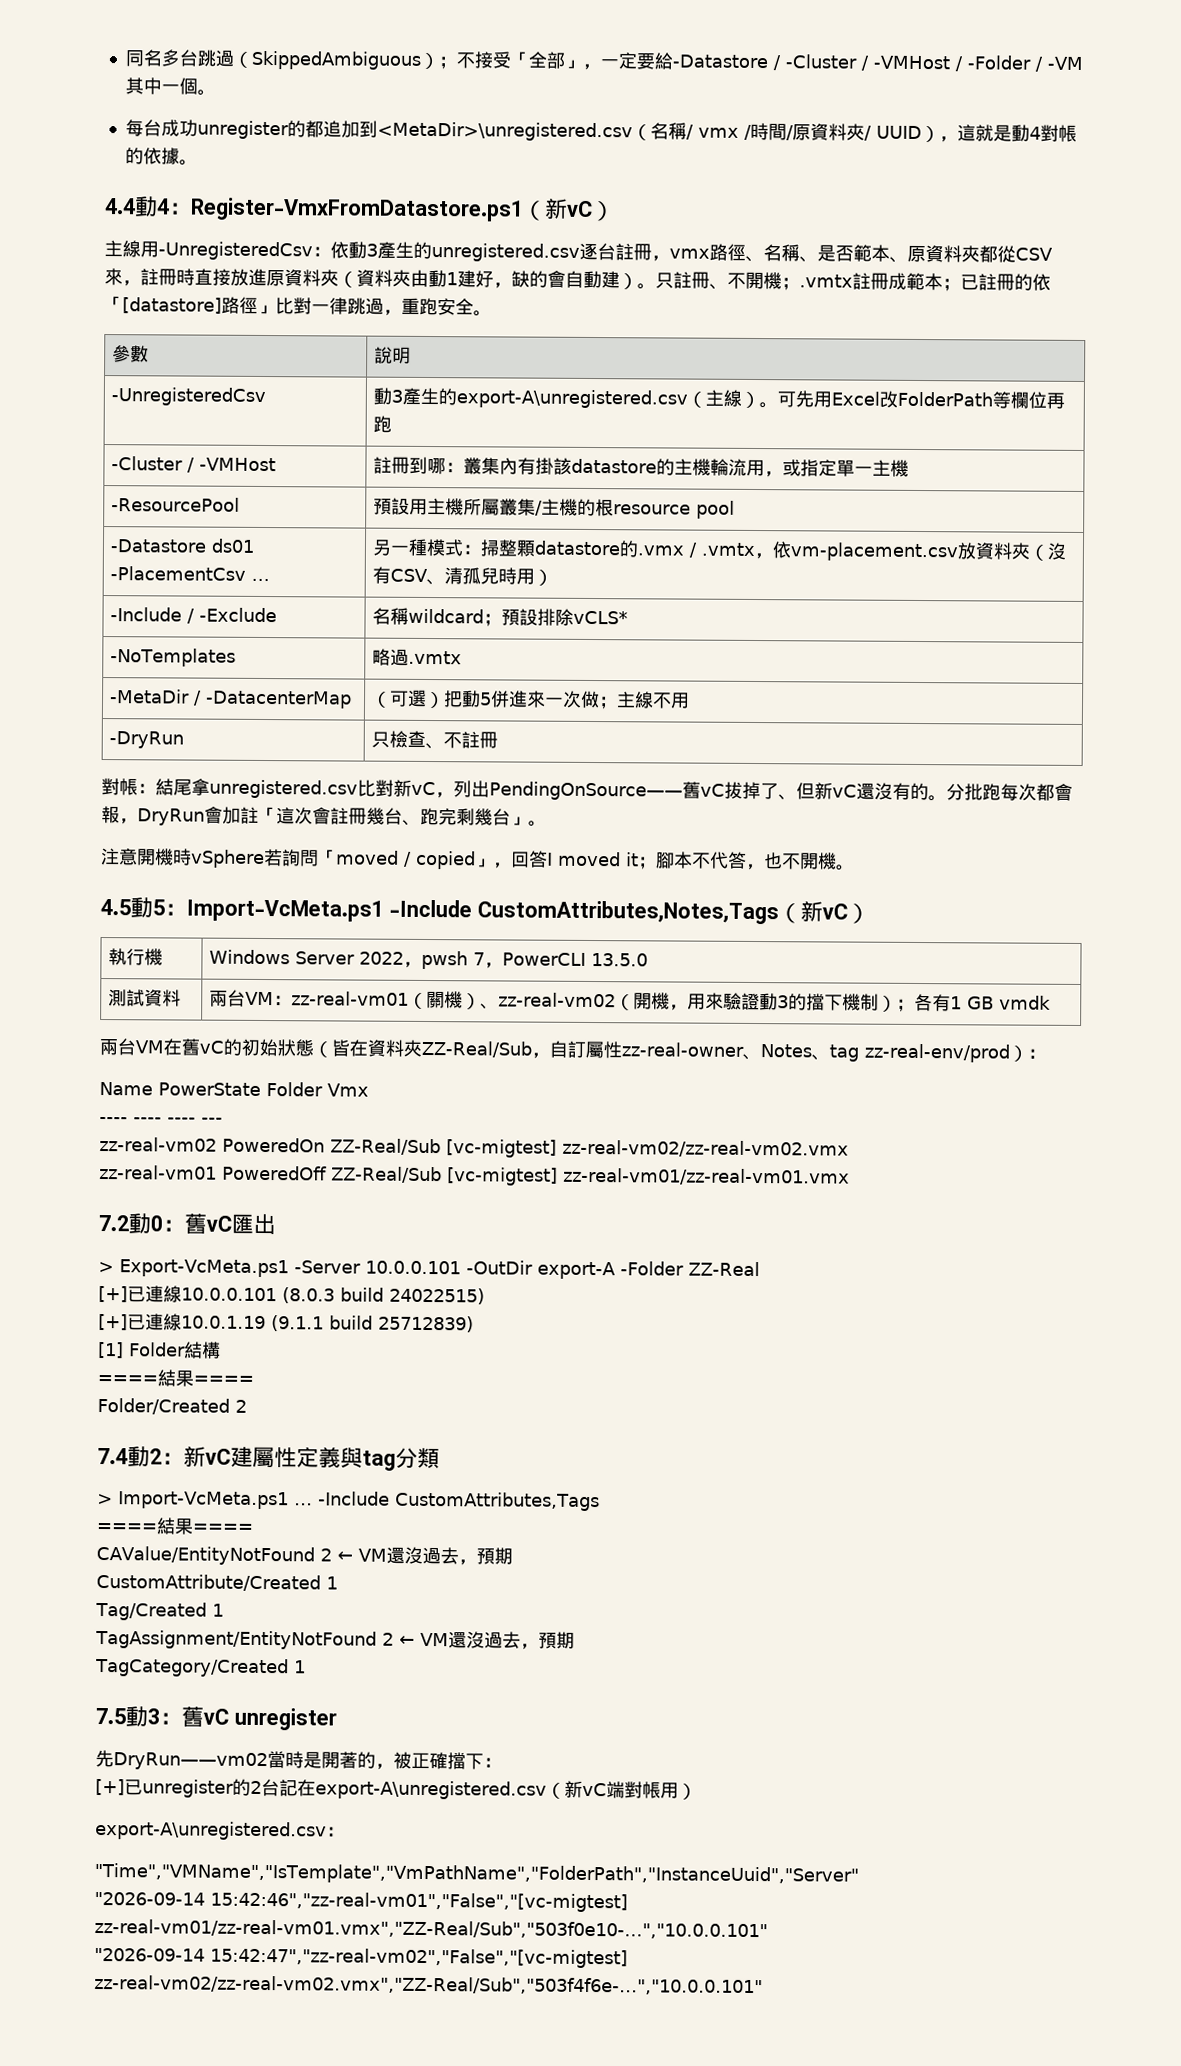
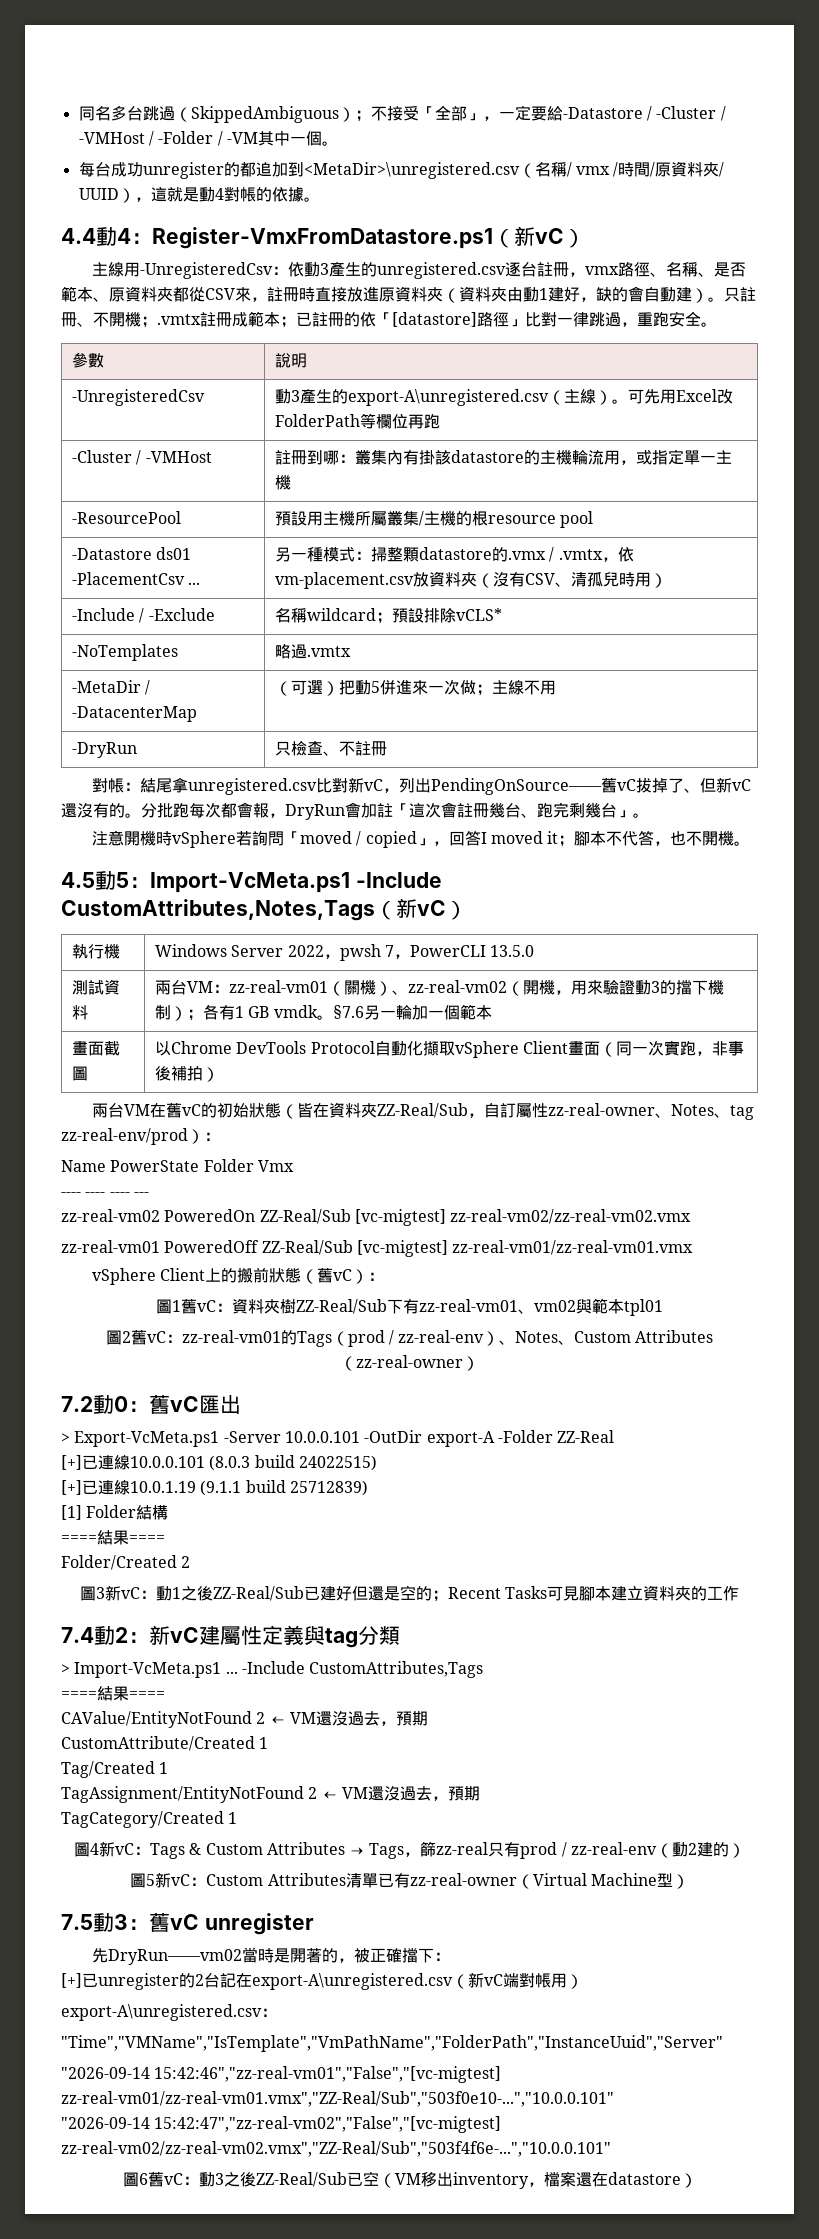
- 測試資料 | 兩台VM：zz-real-vm01（關機）、zz-real-vm02（開機，用來驗證動3的擋下機制）；各有1 GB vmdk
+ 測試資料 | 兩台VM：zz-real-vm01（關機）、zz-real-vm02（開機，用來驗證動3的擋下機制）；各有1 GB vmdk。§7.6另一輪加一個範本
+ 畫面截圖 | 以Chrome DevTools Protocol自動化擷取vSphere Client畫面（同一次實跑，非事後補拍）
+ vSphere Client上的搬前狀態（舊vC）：
+ 圖1舊vC：資料夾樹ZZ-Real/Sub下有zz-real-vm01、vm02與範本tpl01
+ 圖2舊vC：zz-real-vm01的Tags（prod / zz-real-env）、Notes、Custom Attributes（zz-real-owner）
+ 圖3新vC：動1之後ZZ-Real/Sub已建好但還是空的；Recent Tasks可見腳本建立資料夾的工作
+ 圖4新vC：Tags & Custom Attributes → Tags，篩zz-real只有prod / zz-real-env（動2建的）
+ 圖5新vC：Custom Attributes清單已有zz-real-owner（Virtual Machine型）
+ 圖6舊vC：動3之後ZZ-Real/Sub已空（VM移出inventory，檔案還在datastore）

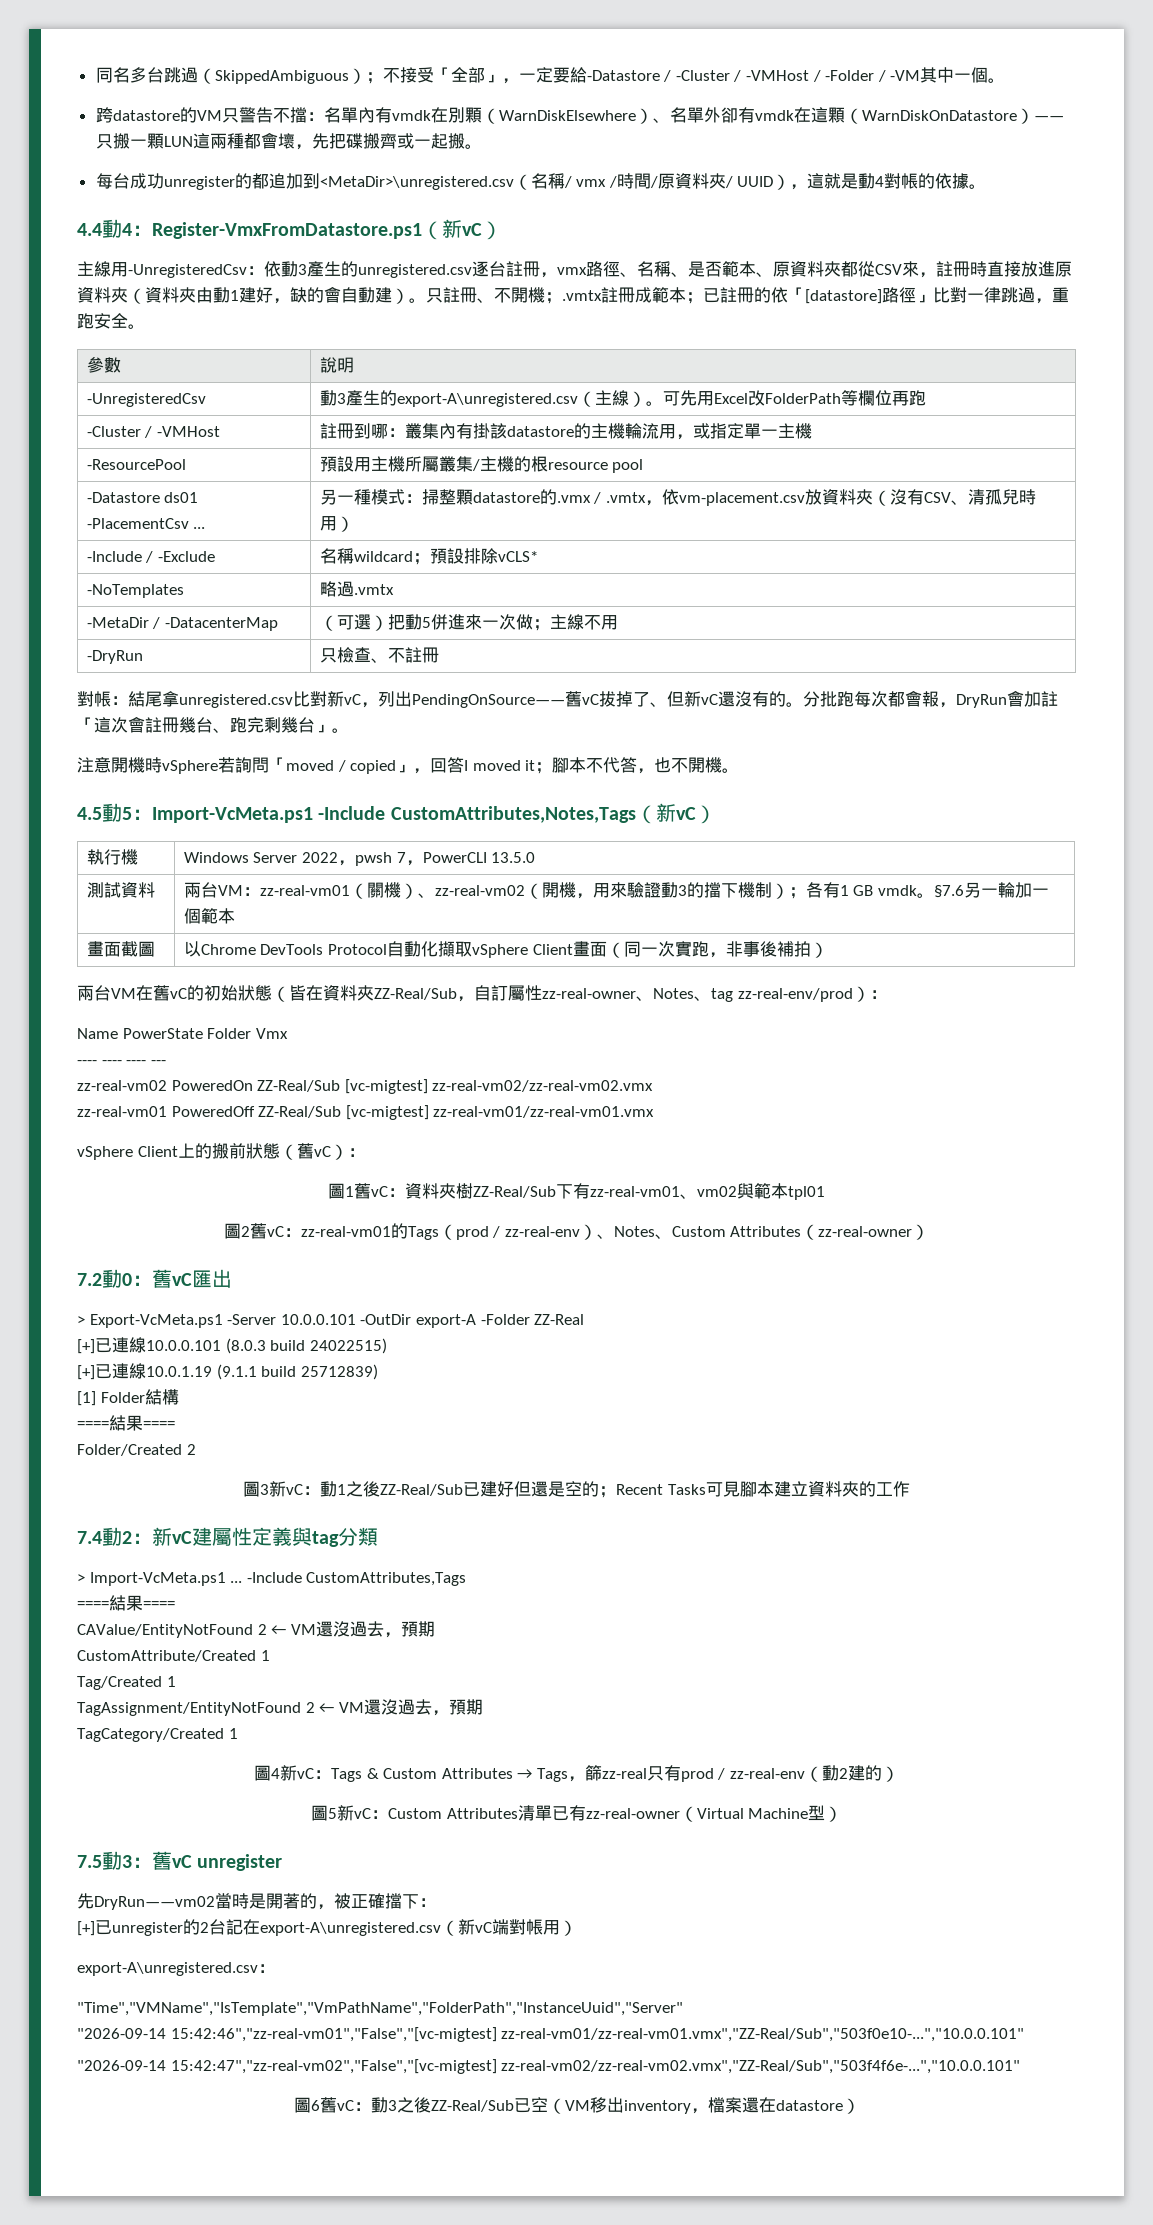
+ 跨datastore的VM只警告不擋：名單內有vmdk在別顆（WarnDiskElsewhere）、名單外卻有vmdk在這顆（WarnDiskOnDatastore）——只搬一顆LUN這兩種都會壞，先把碟搬齊或一起搬。

